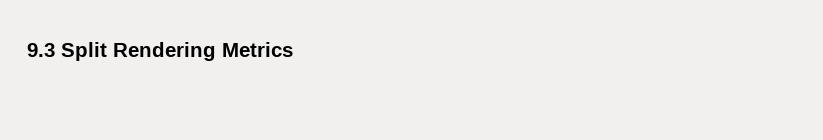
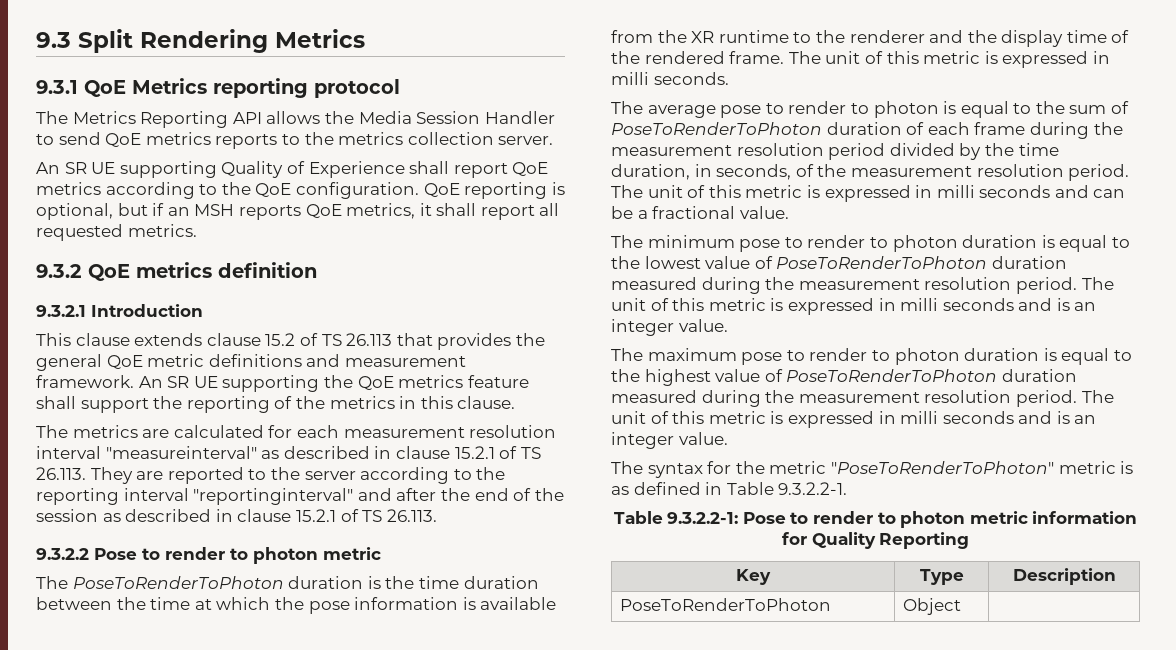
+ 9.3.1 QoE Metrics reporting protocol
+ The Metrics Reporting API allows the Media Session Handler to send QoE metrics reports to the metrics collection server.
+ An SR UE supporting Quality of Experience shall report QoE metrics according to the QoE configuration. QoE reporting is optional, but if an MSH reports QoE metrics, it shall report all requested metrics.
+ 9.3.2 QoE metrics definition
+ 9.3.2.1 Introduction
+ This clause extends clause 15.2 of TS 26.113 that provides the general QoE metric definitions and measurement framework. An SR UE supporting the QoE metrics feature shall support the reporting of the metrics in this clause.
+ The metrics are calculated for each measurement resolution interval "measureinterval" as described in clause 15.2.1 of TS 26.113. They are reported to the server according to the reporting interval "reportinginterval" and after the end of the session as described in clause 15.2.1 of TS 26.113.
+ 9.3.2.2 Pose to render to photon metric
+ The PoseToRenderToPhoton duration is the time duration between the time at which the pose information is available from the XR runtime to the renderer and the display time of the rendered frame. The unit of this metric is expressed in milli seconds.
+ The average pose to render to photon is equal to the sum of PoseToRenderToPhoton duration of each frame during the measurement resolution period divided by the time duration, in seconds, of the measurement resolution period. The unit of this metric is expressed in milli seconds and can be a fractional value.
+ The minimum pose to render to photon duration is equal to the lowest value of PoseToRenderToPhoton duration measured during the measurement resolution period. The unit of this metric is expressed in milli seconds and is an integer value.
+ The maximum pose to render to photon duration is equal to the highest value of PoseToRenderToPhoton duration measured during the measurement resolution period. The unit of this metric is expressed in milli seconds and is an integer value.
+ The syntax for the metric "PoseToRenderToPhoton" metric is as defined in Table 9.3.2.2-1.
+ Table 9.3.2.2-1: Pose to render to photon metric information for Quality Reporting
+ Key | Type | Description
+ PoseToRenderToPhoton | Object |

